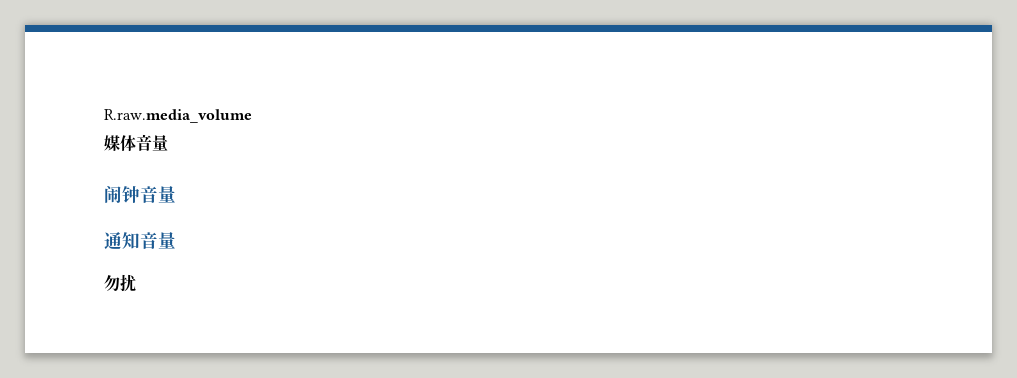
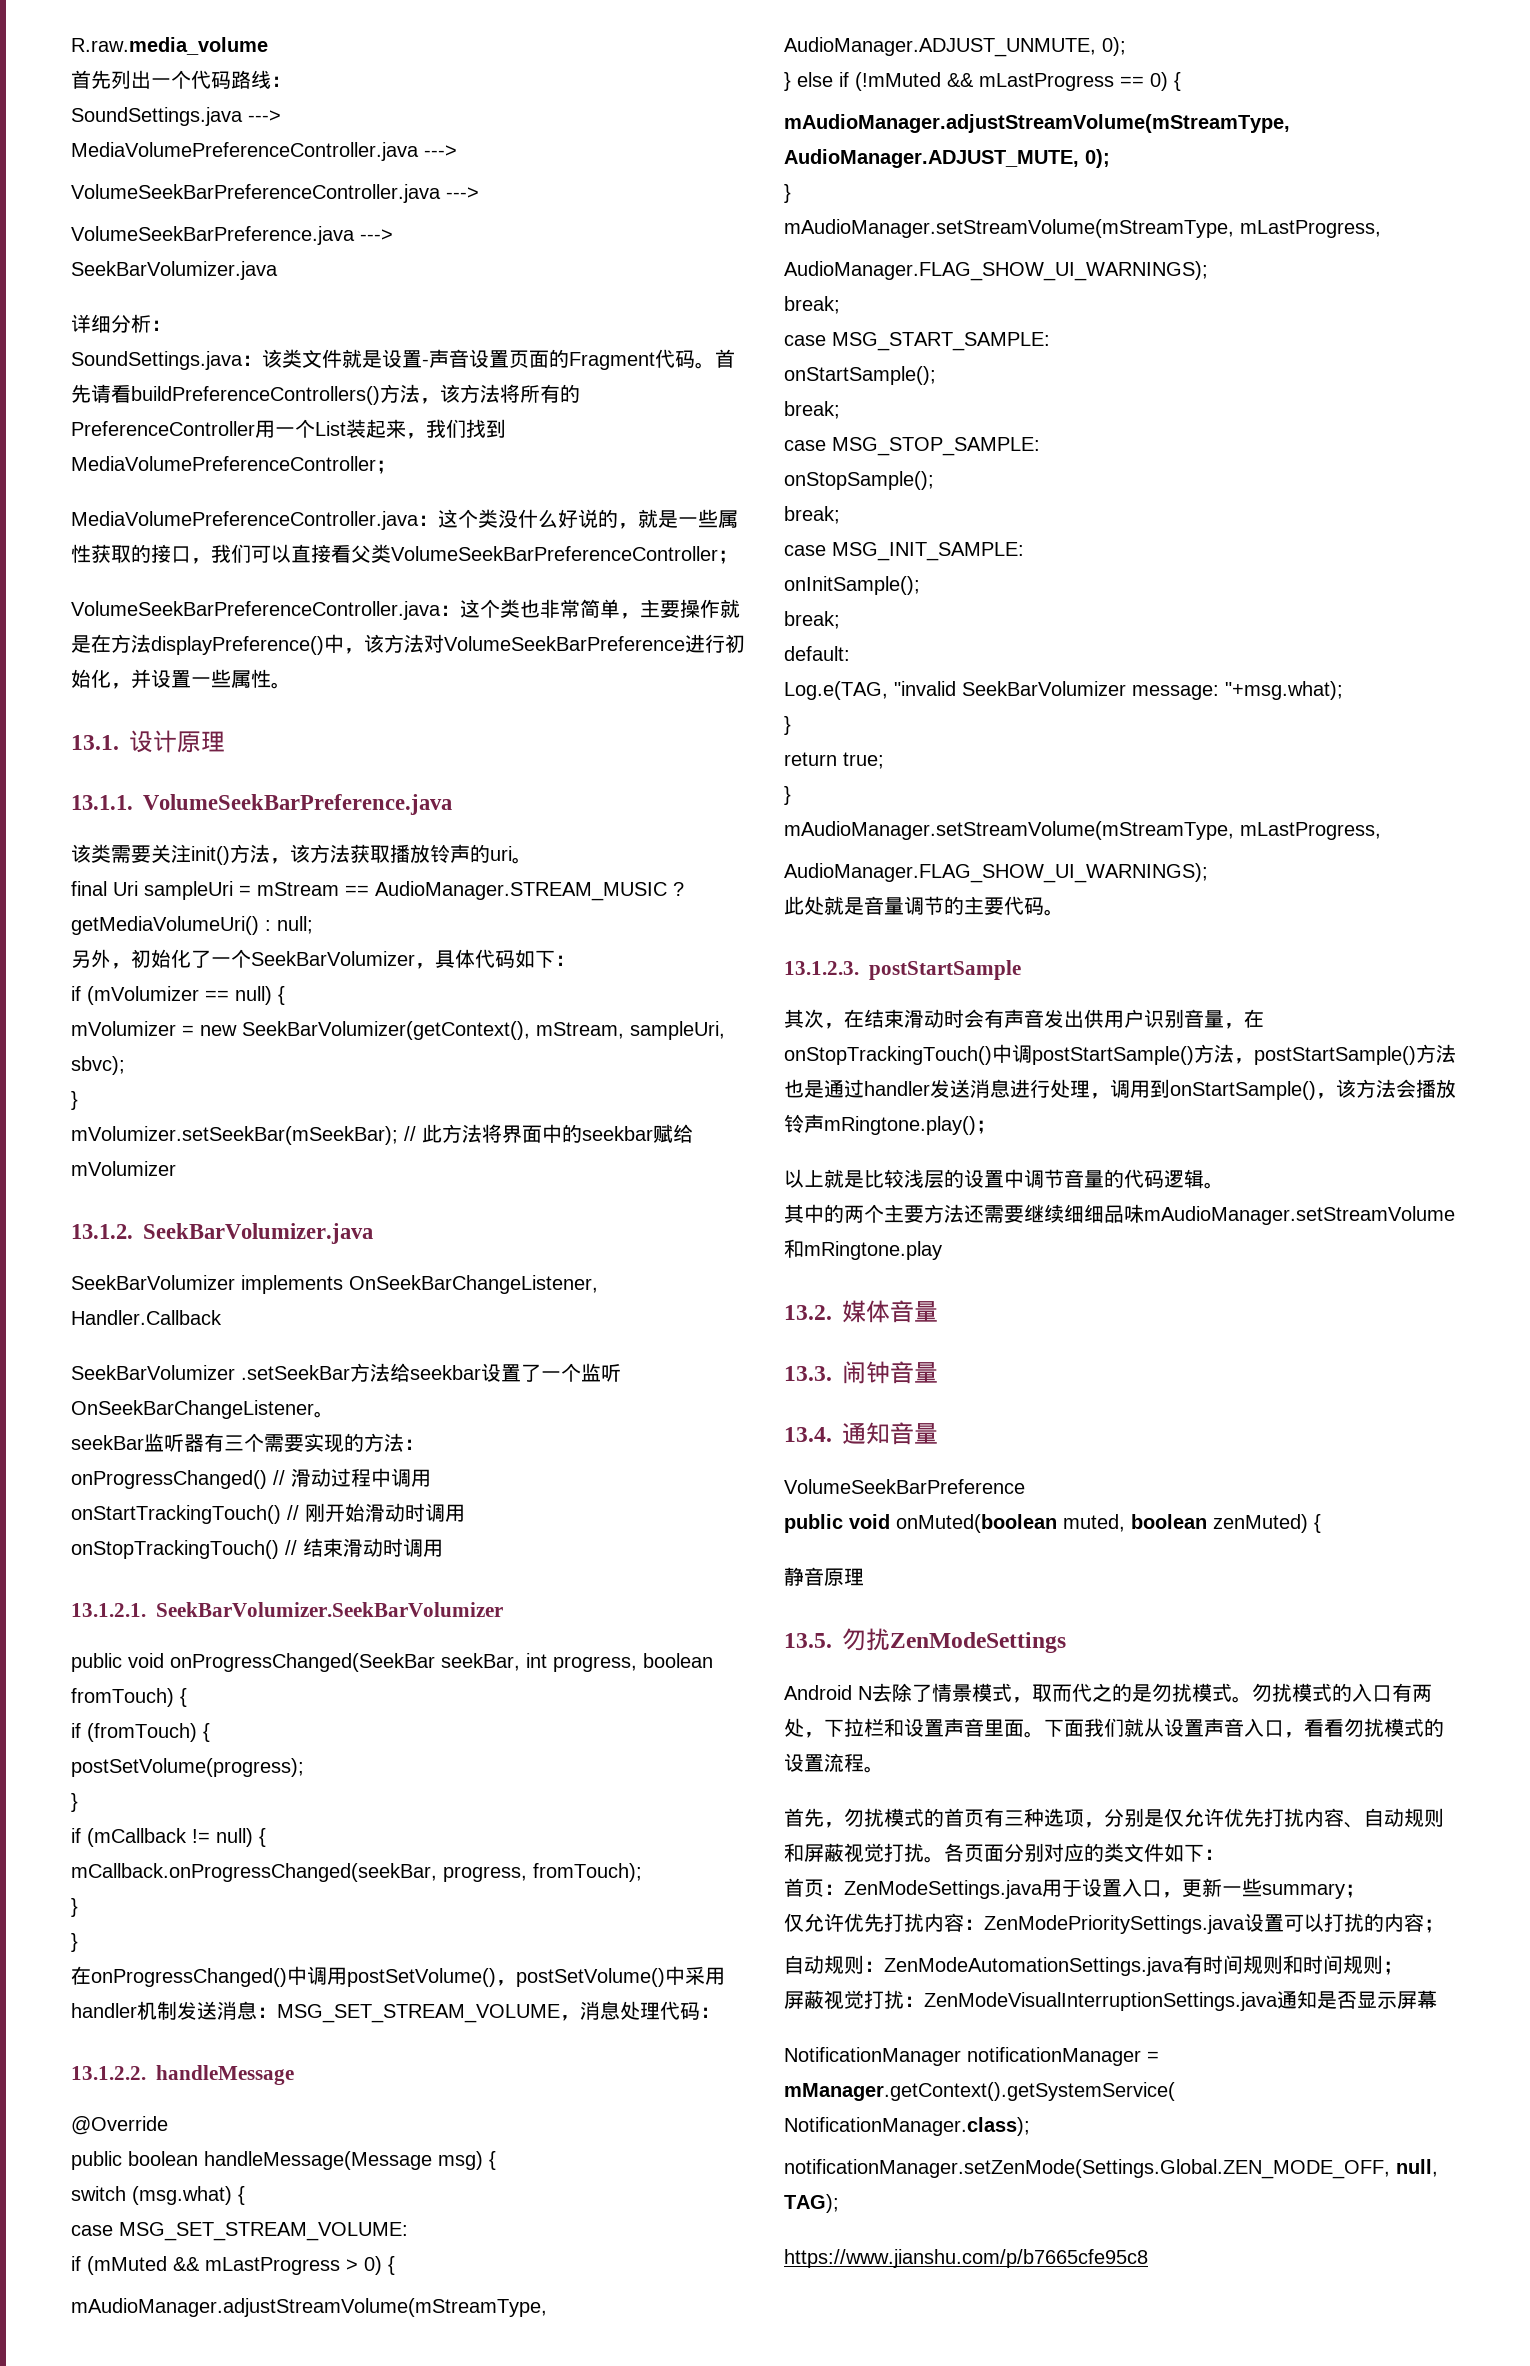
- 媒体音量
+ 首先列出一个代码路线：
+ SoundSettings.java --->
+ MediaVolumePreferenceController.java --->
+ VolumeSeekBarPreferenceController.java --->
+ VolumeSeekBarPreference.java --->
+ SeekBarVolumizer.java
+ 详细分析：
+ SoundSettings.java：该类文件就是设置-声音设置页面的Fragment代码。首先请看buildPreferenceControllers()方法，该方法将所有的PreferenceController用一个List装起来，我们找到MediaVolumePreferenceController；
+ MediaVolumePreferenceController.java：这个类没什么好说的，就是一些属性获取的接口，我们可以直接看父类VolumeSeekBarPreferenceController；
+ VolumeSeekBarPreferenceController.java：这个类也非常简单，主要操作就是在方法displayPreference()中，该方法对VolumeSeekBarPreference进行初始化，并设置一些属性。
+ 13.1.设计原理
+ 13.1.1. VolumeSeekBarPreference.java
+ 该类需要关注init()方法，该方法获取播放铃声的uri。
+ final Uri sampleUri = mStream == AudioManager.STREAM_MUSIC ? getMediaVolumeUri() : null;
+ 另外，初始化了一个SeekBarVolumizer，具体代码如下：
+ if (mVolumizer == null) {
+ mVolumizer = new SeekBarVolumizer(getContext(), mStream, sampleUri, sbvc);
+ }
+ mVolumizer.setSeekBar(mSeekBar); // 此方法将界面中的seekbar赋给mVolumizer
+ 13.1.2. SeekBarVolumizer.java
+ SeekBarVolumizer implements OnSeekBarChangeListener, Handler.Callback
+ SeekBarVolumizer .setSeekBar方法给seekbar设置了一个监听OnSeekBarChangeListener。
+ seekBar监听器有三个需要实现的方法：
+ onProgressChanged() // 滑动过程中调用
+ onStartTrackingTouch() // 刚开始滑动时调用
+ onStopTrackingTouch() // 结束滑动时调用
+ 13.1.2.1. SeekBarVolumizer.SeekBarVolumizer
+ public void onProgressChanged(SeekBar seekBar, int progress, boolean fromTouch) {
+ if (fromTouch) {
+ postSetVolume(progress);
+ }
+ if (mCallback != null) {
+ mCallback.onProgressChanged(seekBar, progress, fromTouch);
+ }
+ }
+ 在onProgressChanged()中调用postSetVolume()，postSetVolume()中采用handler机制发送消息：MSG_SET_STREAM_VOLUME，消息处理代码：
+ 13.1.2.2. handleMessage
+ @Override
+ public boolean handleMessage(Message msg) {
+ switch (msg.what) {
+ case MSG_SET_STREAM_VOLUME:
+ if (mMuted && mLastProgress > 0) {
+ mAudioManager.adjustStreamVolume(mStreamType, AudioManager.ADJUST_UNMUTE, 0);
+ } else if (!mMuted && mLastProgress == 0) {
+ mAudioManager.adjustStreamVolume(mStreamType, AudioManager.ADJUST_MUTE, 0);
+ }
+ mAudioManager.setStreamVolume(mStreamType, mLastProgress,
+ AudioManager.FLAG_SHOW_UI_WARNINGS);
+ break;
+ case MSG_START_SAMPLE:
+ onStartSample();
+ break;
+ case MSG_STOP_SAMPLE:
+ onStopSample();
+ break;
+ case MSG_INIT_SAMPLE:
+ onInitSample();
+ break;
+ default:
+ Log.e(TAG, "invalid SeekBarVolumizer message: "+msg.what);
+ }
+ return true;
+ }
+ mAudioManager.setStreamVolume(mStreamType, mLastProgress,
+ AudioManager.FLAG_SHOW_UI_WARNINGS);
+ 此处就是音量调节的主要代码。
+ 13.1.2.3. postStartSample
+ 其次，在结束滑动时会有声音发出供用户识别音量，在onStopTrackingTouch()中调postStartSample()方法，postStartSample()方法也是通过handler发送消息进行处理，调用到onStartSample()，该方法会播放铃声mRingtone.play()；
+ 以上就是比较浅层的设置中调节音量的代码逻辑。
+ 其中的两个主要方法还需要继续细细品味mAudioManager.setStreamVolume和mRingtone.play
+ 13.2.媒体音量
- 闹钟音量
+ 13.3.闹钟音量
- 通知音量
- 勿扰
+ 13.4.通知音量
+ VolumeSeekBarPreference
+ public void onMuted(boolean muted, boolean zenMuted) {
+ 静音原理
+ 13.5.勿扰ZenModeSettings
+ Android N去除了情景模式，取而代之的是勿扰模式。勿扰模式的入口有两处，下拉栏和设置声音里面。下面我们就从设置声音入口，看看勿扰模式的设置流程。
+ 首先，勿扰模式的首页有三种选项，分别是仅允许优先打扰内容、自动规则和屏蔽视觉打扰。各页面分别对应的类文件如下：
+ 首页：ZenModeSettings.java用于设置入口，更新一些summary；
+ 仅允许优先打扰内容：ZenModePrioritySettings.java设置可以打扰的内容；
+ 自动规则：ZenModeAutomationSettings.java有时间规则和时间规则；
+ 屏蔽视觉打扰：ZenModeVisualInterruptionSettings.java通知是否显示屏幕
+ NotificationManager notificationManager = mManager.getContext().getSystemService(
+ NotificationManager.class);
+ notificationManager.setZenMode(Settings.Global.ZEN_MODE_OFF, null, TAG);
+ https://www.jianshu.com/p/b7665cfe95c8

